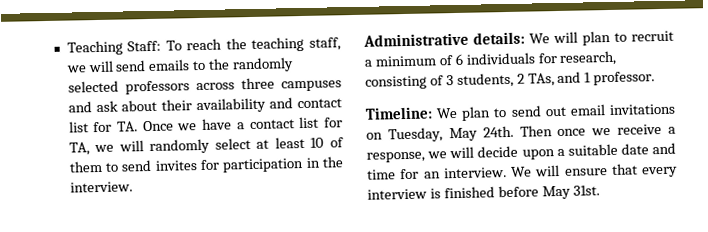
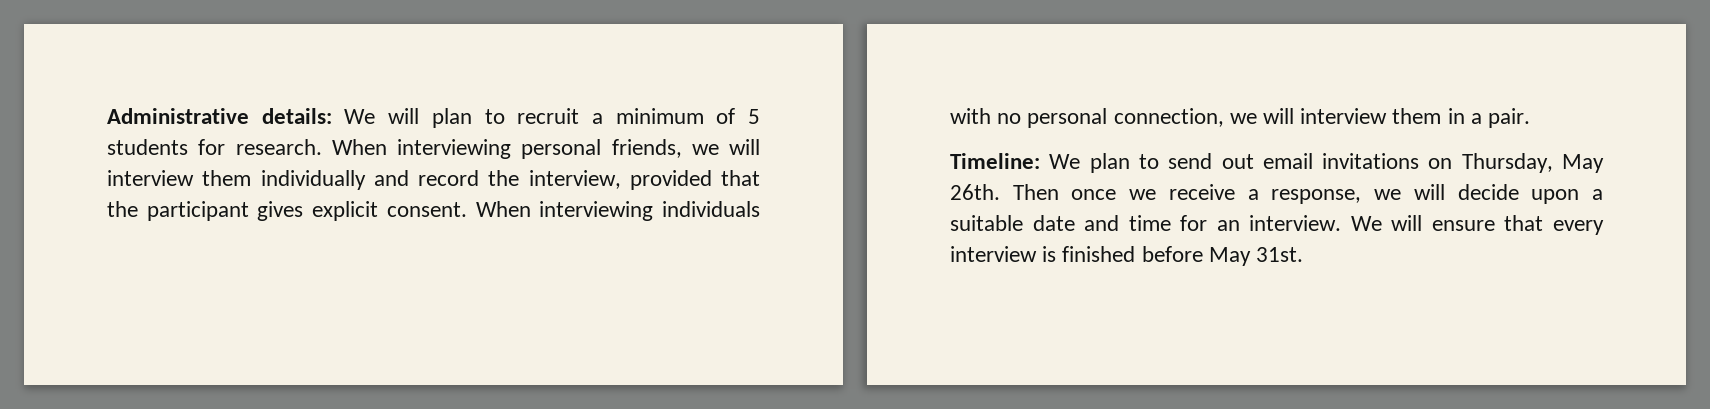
- Teaching Staff: To reach the teaching staff, we will send emails to the randomly selected professors across three campuses and ask about their availability and contact list for TA. Once we have a contact list for TA, we will randomly select at least 10 of them to send invites for participation in the interview.
- Administrative details: We will plan to recruit a minimum of 6 individuals for research, consisting of 3 students, 2 TAs, and 1 professor.
+ Administrative details: We will plan to recruit a minimum of 5 students for research. When interviewing personal friends, we will interview them individually and record the interview, provided that the participant gives explicit consent. When interviewing individuals with no personal connection, we will interview them in a pair.
- Timeline: We plan to send out email invitations on Tuesday, May 24th.
+ Timeline: We plan to send out email invitations on Thursday, May 26th.

